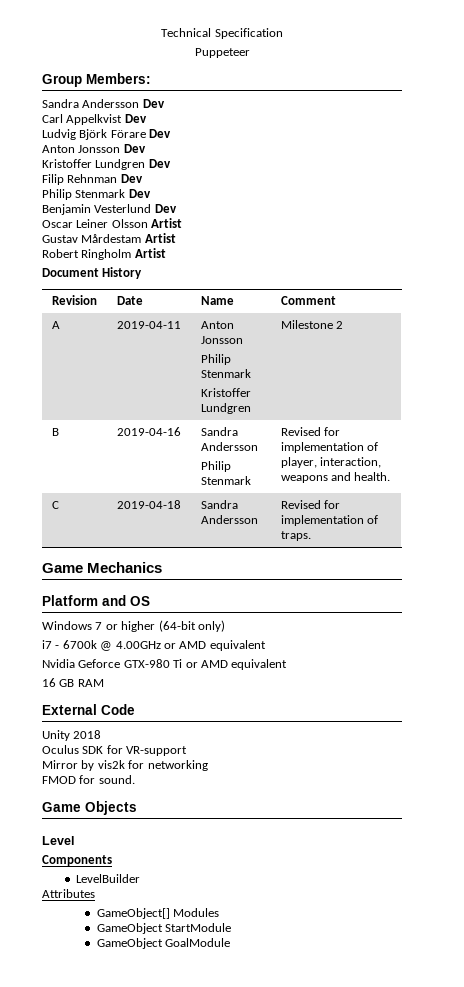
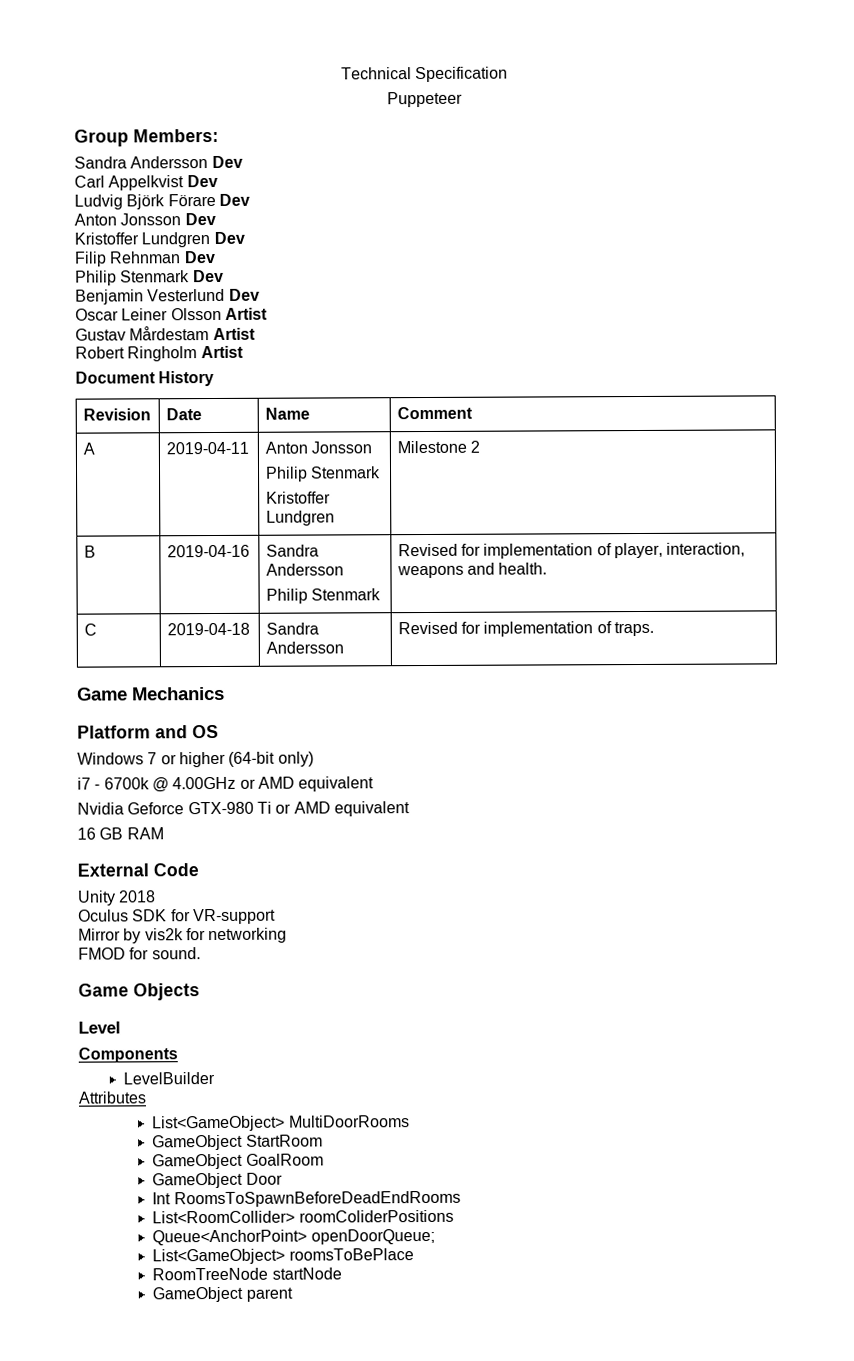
- GameObject[] Modules
- GameObject StartModule
- GameObject GoalModule
+ List<GameObject> MultiDoorRooms
+ GameObject StartRoom
+ GameObject GoalRoom
+ GameObject Door
+ Int RoomsToSpawnBeforeDeadEndRooms
+ List<RoomCollider> roomColiderPositions
+ Queue<AnchorPoint> openDoorQueue;
+ List<GameObject> roomsToBePlace
+ RoomTreeNode startNode
+ GameObject parent

